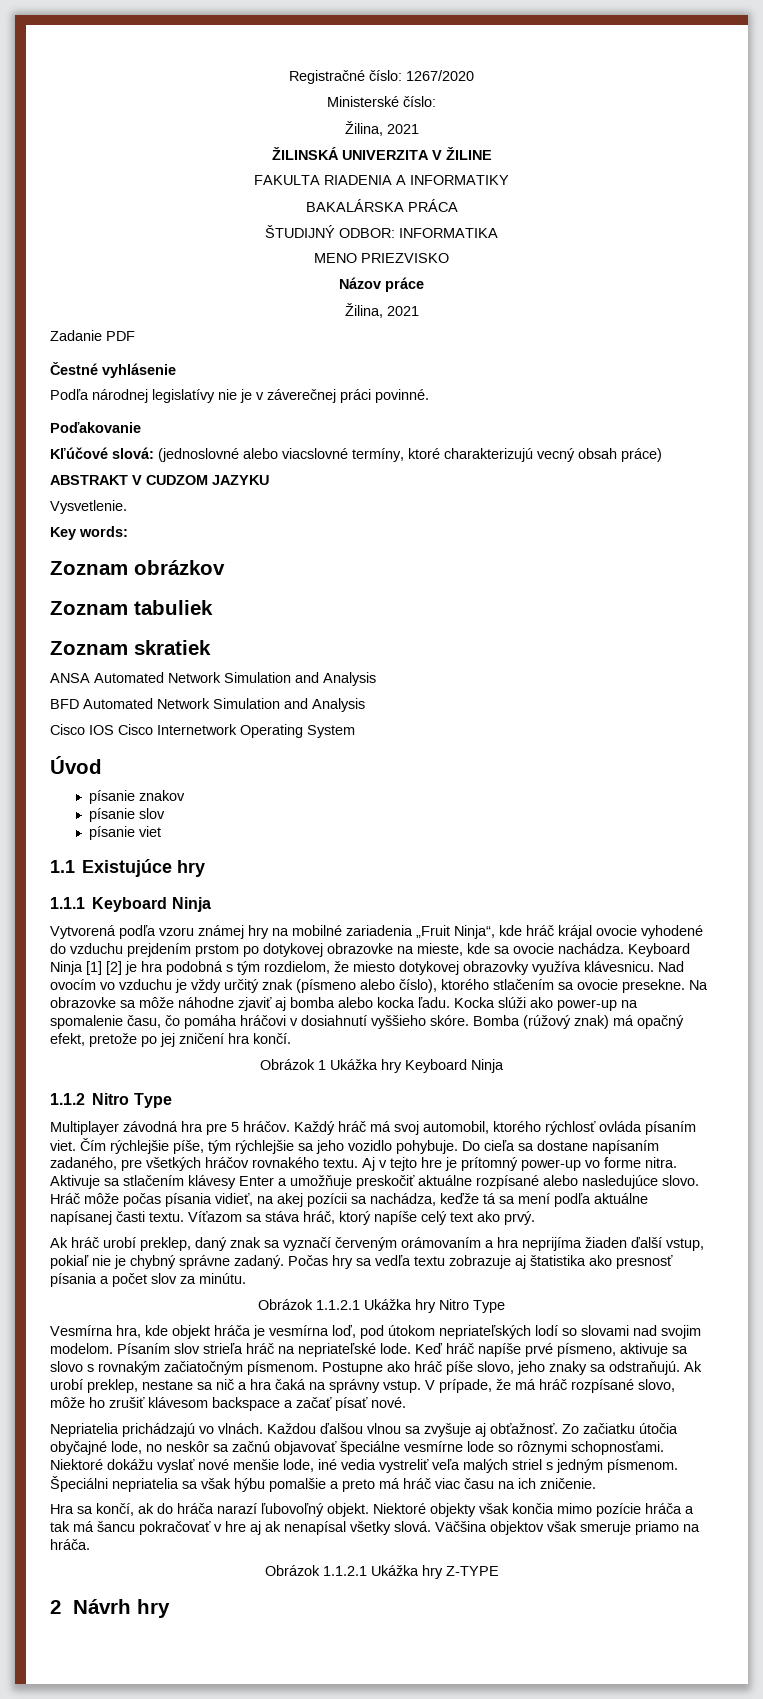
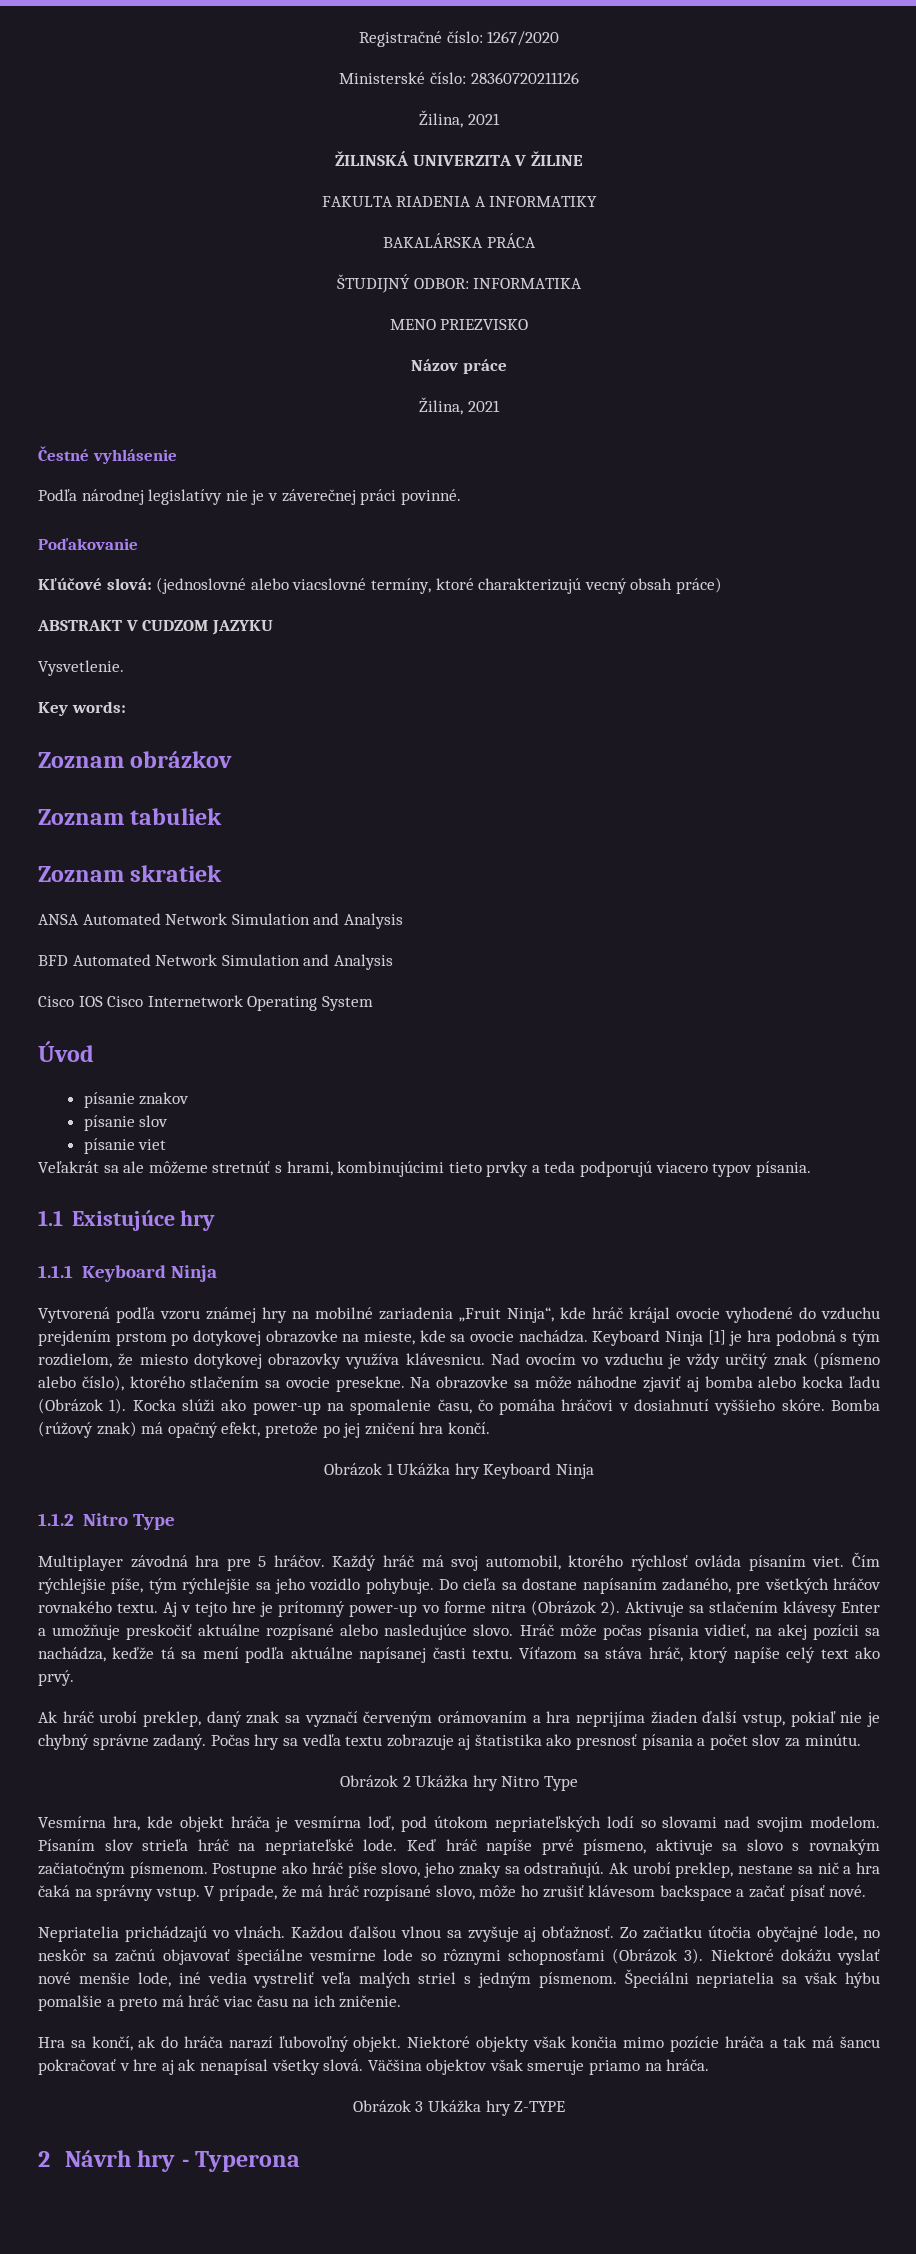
- Ministerské číslo:
+ Ministerské číslo: 28360720211126
- Zadanie PDF
+ Veľakrát sa ale môžeme stretnúť s hrami, kombinujúcimi tieto prvky a teda podporujú viacero typov písania.
- Keyboard Ninja [1] [2] je hra podobná s tým rozdielom, že miesto dotykovej obrazovky využíva klávesnicu.
+ Keyboard Ninja [1] je hra podobná s tým rozdielom, že miesto dotykovej obrazovky využíva klávesnicu.
- Na obrazovke sa môže náhodne zjaviť aj bomba alebo kocka ľadu.
+ Na obrazovke sa môže náhodne zjaviť aj bomba alebo kocka ľadu (Obrázok 1).
- Aj v tejto hre je prítomný power-up vo forme nitra.
+ Aj v tejto hre je prítomný power-up vo forme nitra (Obrázok 2).
- Obrázok 1.1.2.1 Ukážka hry Nitro Type
+ Obrázok 2 Ukážka hry Nitro Type
- Zo začiatku útočia obyčajné lode, no neskôr sa začnú objavovať špeciálne vesmírne lode so rôznymi schopnosťami.
+ Zo začiatku útočia obyčajné lode, no neskôr sa začnú objavovať špeciálne vesmírne lode so rôznymi schopnosťami (Obrázok 3).
- Obrázok 1.1.2.1 Ukážka hry Z-TYPE
+ Obrázok 3 Ukážka hry Z-TYPE
- 2 Návrh hry
+ 2 Návrh hry - Typerona

